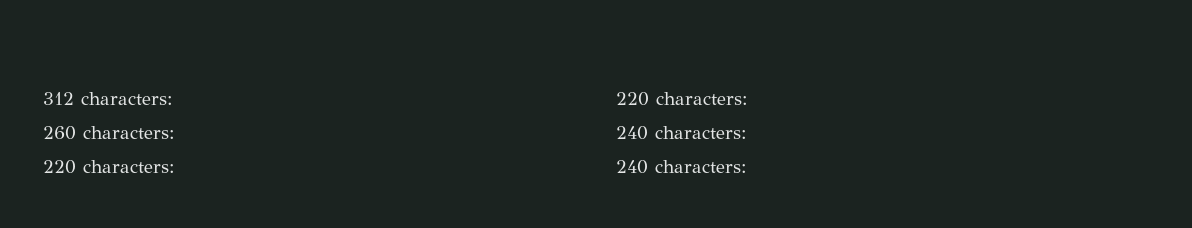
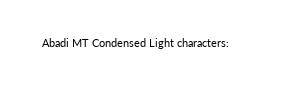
- 312 characters:
- 260 characters:
- 220 characters:
- 220 characters:
- 240 characters:
- 240 characters:
+ Abadi MT Condensed Light characters:

